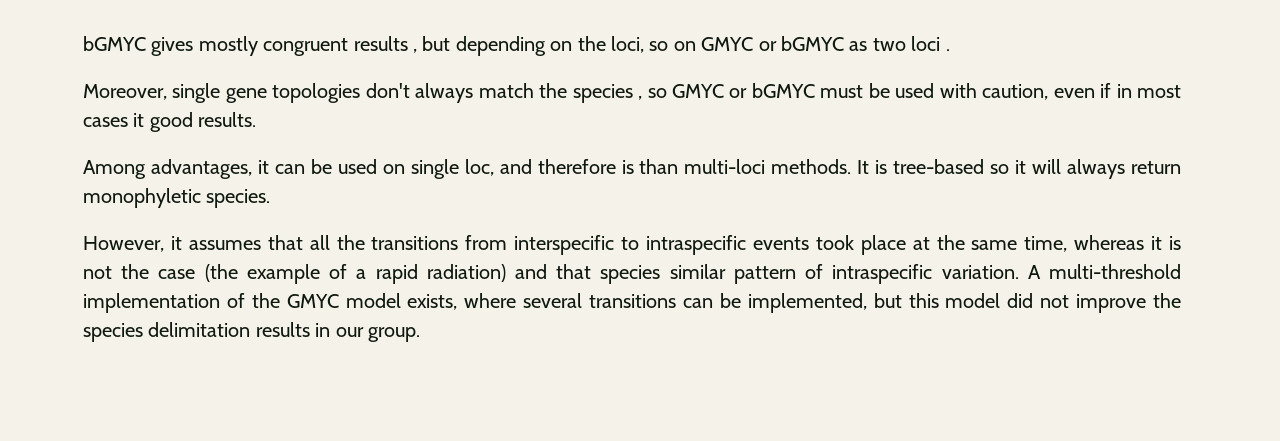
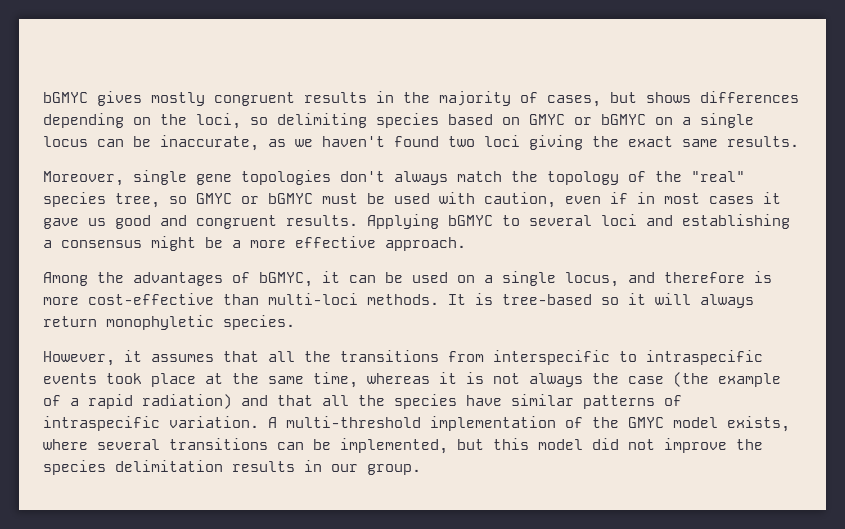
- bGMYC gives mostly congruent results , but depending on the loci, so on GMYC or bGMYC as two loci .
+ bGMYC gives mostly congruent results in the majority of cases, but shows differences depending on the loci, so delimiting species based on GMYC or bGMYC on a single locus can be inaccurate, as we haven't found two loci giving the exact same results.
- Moreover, single gene topologies don't always match the species , so GMYC or bGMYC must be used with caution, even if in most cases it good results.
- Among advantages, it can be used on single loc, and therefore is than multi-loci methods.
+ Moreover, single gene topologies don't always match the topology of the "real" species tree, so GMYC or bGMYC must be used with caution, even if in most cases it gave us good and congruent results. Applying bGMYC to several loci and establishing a consensus might be a more effective approach.
+ Among the advantages of bGMYC, it can be used on a single locus, and therefore is more cost-effective than multi-loci methods.
- However, it assumes that all the transitions from interspecific to intraspecific events took place at the same time, whereas it is not the case (the example of a rapid radiation) and that species similar pattern of intraspecific variation.
+ However, it assumes that all the transitions from interspecific to intraspecific events took place at the same time, whereas it is not always the case (the example of a rapid radiation) and that all the species have similar patterns of intraspecific variation.

